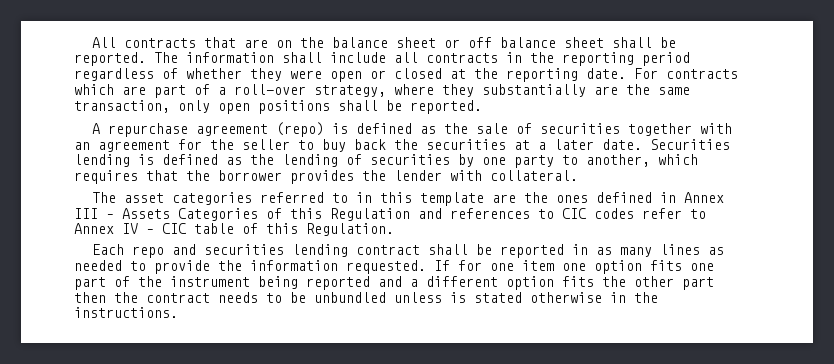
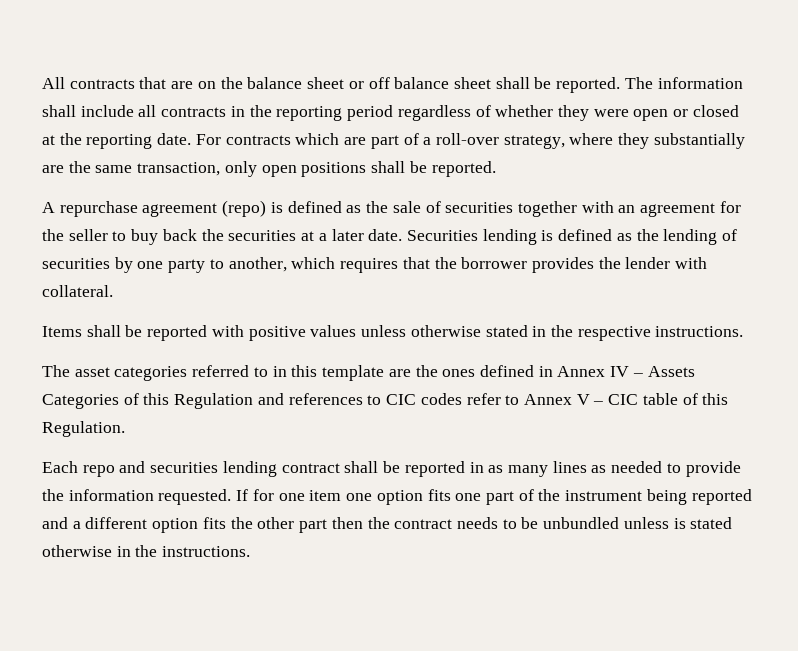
+ Items shall be reported with positive values unless otherwise stated in the respective instructions.
- The asset categories referred to in this template are the ones defined in Annex III – Assets Categories of this Regulation and references to CIC codes refer to Annex IV – CIC table of this Regulation.
+ The asset categories referred to in this template are the ones defined in Annex IV – Assets Categories of this Regulation and references to CIC codes refer to Annex V – CIC table of this Regulation.

